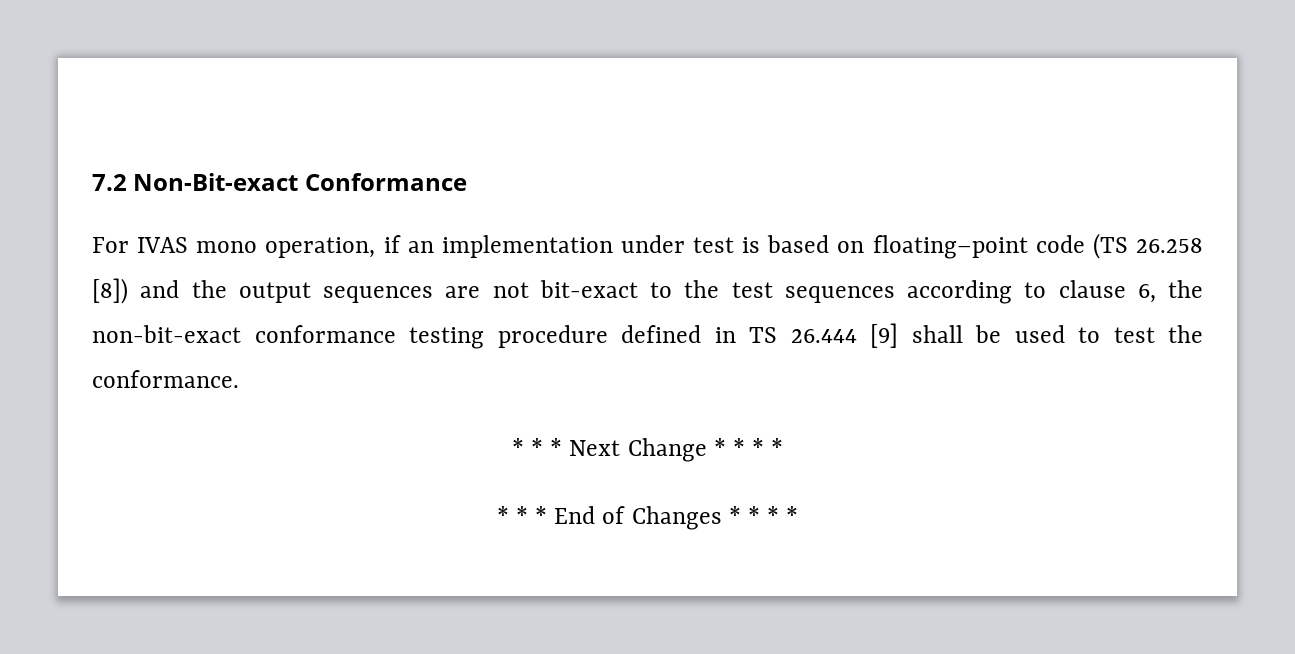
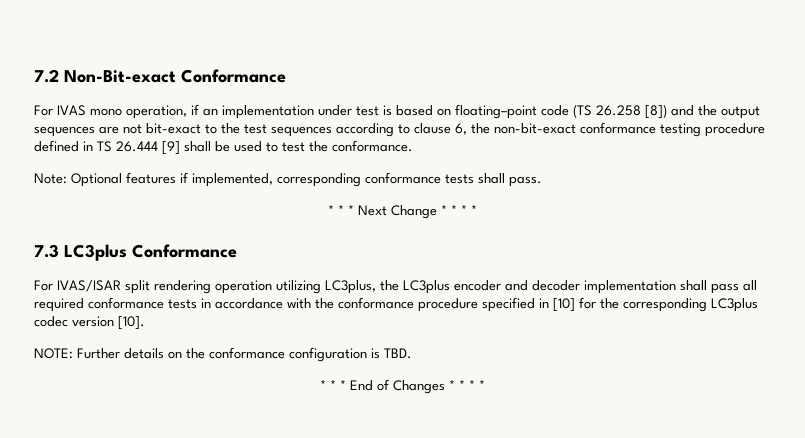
+ Note: Optional features if implemented, corresponding conformance tests shall pass.
+ 7.3 LC3plus Conformance
+ For IVAS/ISAR split rendering operation utilizing LC3plus, the LC3plus encoder and decoder implementation shall pass all required conformance tests in accordance with the conformance procedure specified in [10] for the corresponding LC3plus codec version [10].
+ NOTE: Further details on the conformance configuration is TBD.

